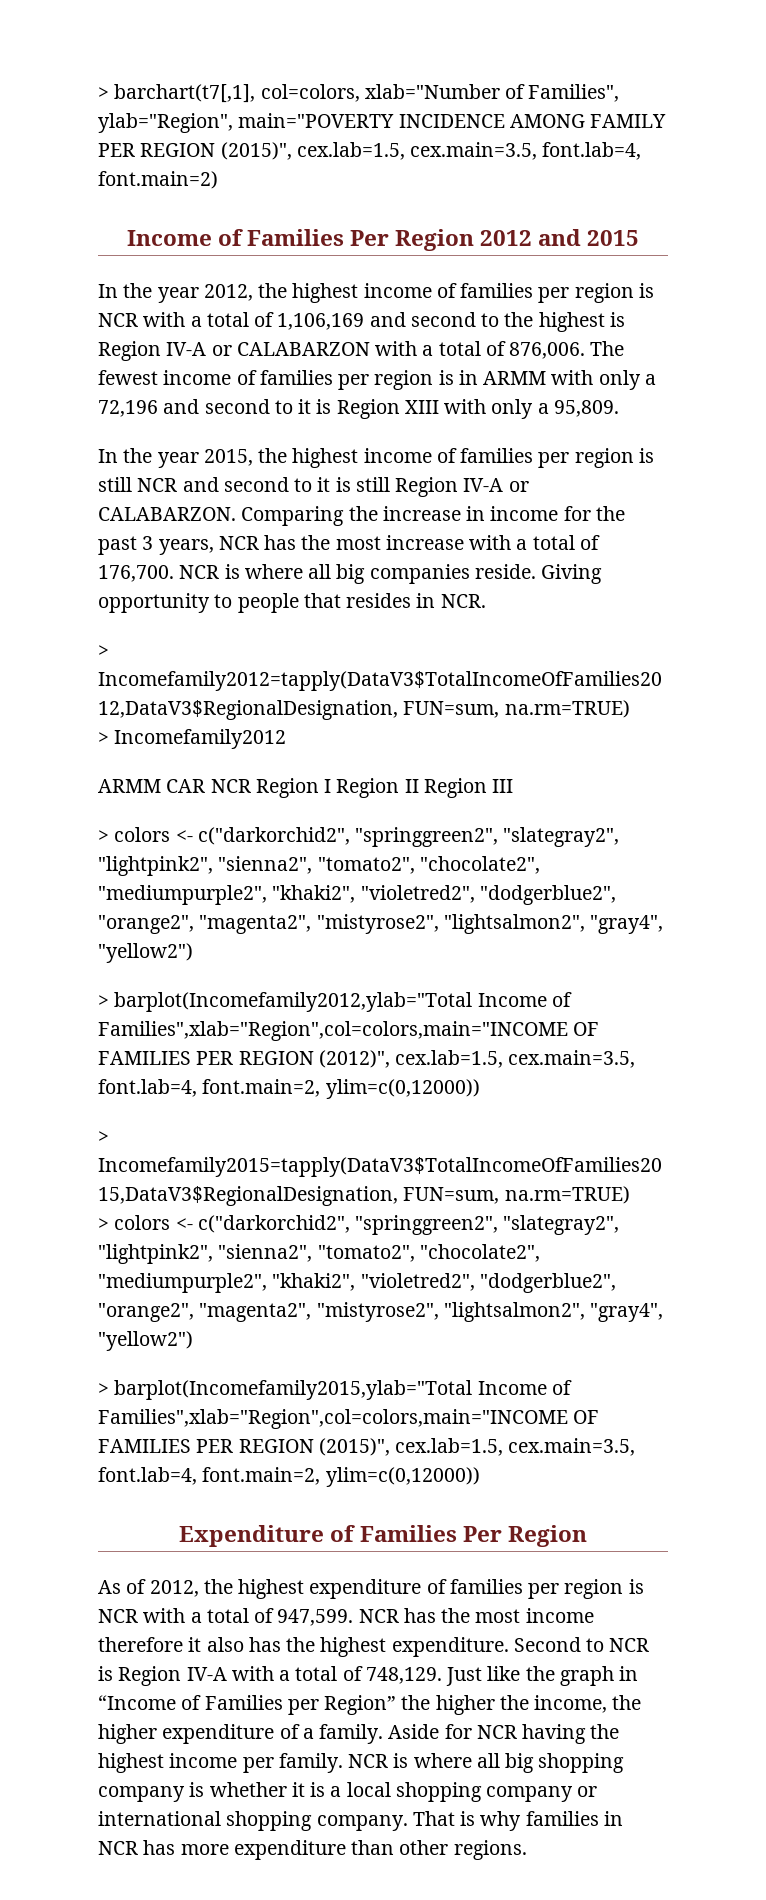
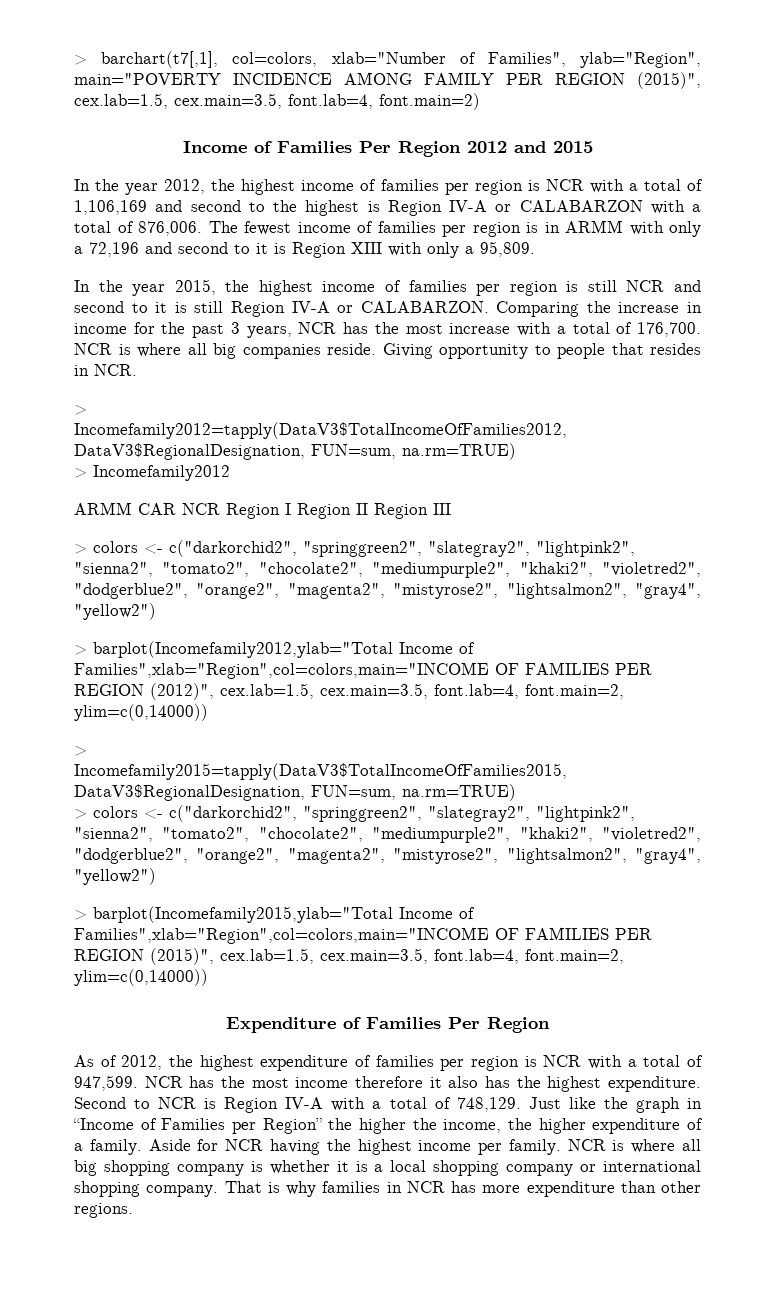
- > barplot(Incomefamily2012,ylab="Total Income of Families",xlab="Region",col=colors,main="INCOME OF FAMILIES PER REGION (2012)", cex.lab=1.5, cex.main=3.5, font.lab=4, font.main=2, ylim=c(0,12000))
+ > barplot(Incomefamily2012,ylab="Total Income of Families",xlab="Region",col=colors,main="INCOME OF FAMILIES PER REGION (2012)", cex.lab=1.5, cex.main=3.5, font.lab=4, font.main=2, ylim=c(0,14000))
- > barplot(Incomefamily2015,ylab="Total Income of Families",xlab="Region",col=colors,main="INCOME OF FAMILIES PER REGION (2015)", cex.lab=1.5, cex.main=3.5, font.lab=4, font.main=2, ylim=c(0,12000))
+ > barplot(Incomefamily2015,ylab="Total Income of Families",xlab="Region",col=colors,main="INCOME OF FAMILIES PER REGION (2015)", cex.lab=1.5, cex.main=3.5, font.lab=4, font.main=2, ylim=c(0,14000))

